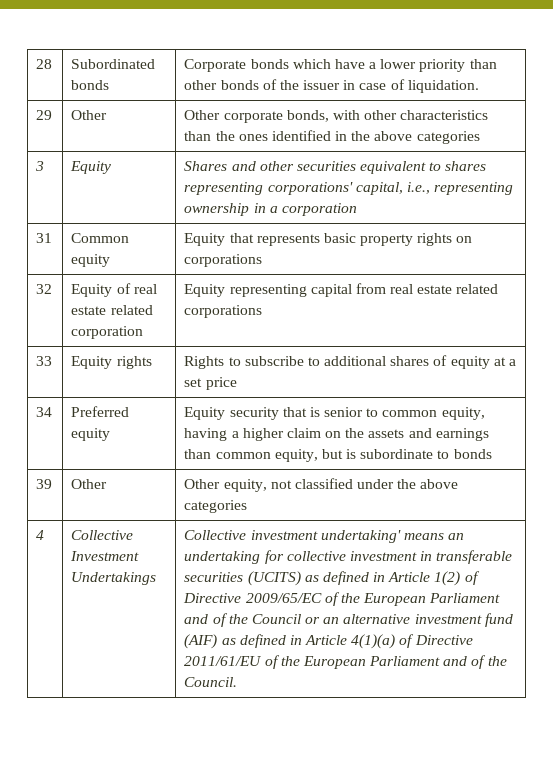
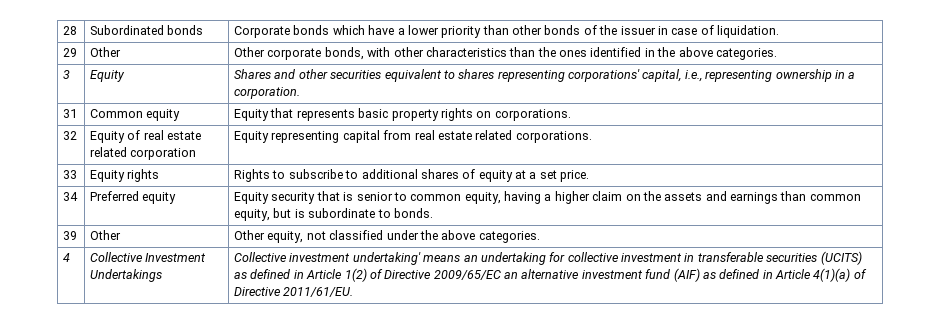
- 29 | Other | Other corporate bonds, with other characteristics than the ones identified in the above categories
+ 29 | Other | Other corporate bonds, with other characteristics than the ones identified in the above categories.
- 3 | Equity | Shares and other securities equivalent to shares representing corporations' capital, i.e., representing ownership in a corporation
+ 3 | Equity | Shares and other securities equivalent to shares representing corporations' capital, i.e., representing ownership in a corporation.
- 31 | Common equity | Equity that represents basic property rights on corporations
+ 31 | Common equity | Equity that represents basic property rights on corporations.
- 32 | Equity of real estate related corporation | Equity representing capital from real estate related corporations
+ 32 | Equity of real estate related corporation | Equity representing capital from real estate related corporations.
- 33 | Equity rights | Rights to subscribe to additional shares of equity at a set price
+ 33 | Equity rights | Rights to subscribe to additional shares of equity at a set price.
- 34 | Preferred equity | Equity security that is senior to common equity, having a higher claim on the assets and earnings than common equity, but is subordinate to bonds
+ 34 | Preferred equity | Equity security that is senior to common equity, having a higher claim on the assets and earnings than common equity, but is subordinate to bonds.
- 39 | Other | Other equity, not classified under the above categories
+ 39 | Other | Other equity, not classified under the above categories.
- Collective investment undertaking' means an undertaking for collective investment in transferable securities (UCITS) as defined in Article 1(2) of Directive 2009/65/EC of the European Parliament and of the Council or an alternative investment fund (AIF) as defined in Article 4(1)(a) of Directive 2011/61/EU of the European Parliament and of the Council.
+ Collective investment undertaking' means an undertaking for collective investment in transferable securities (UCITS) as defined in Article 1(2) of Directive 2009/65/EC an alternative investment fund (AIF) as defined in Article 4(1)(a) of Directive 2011/61/EU.

